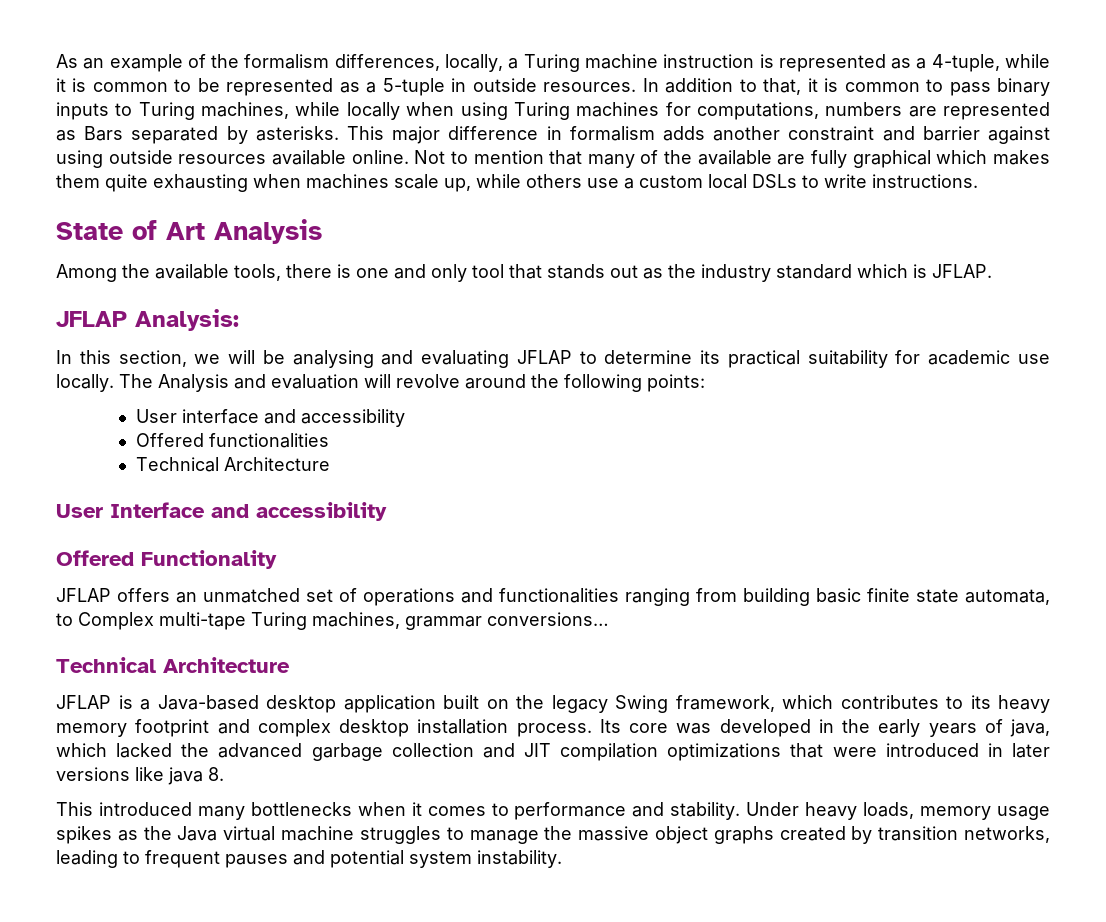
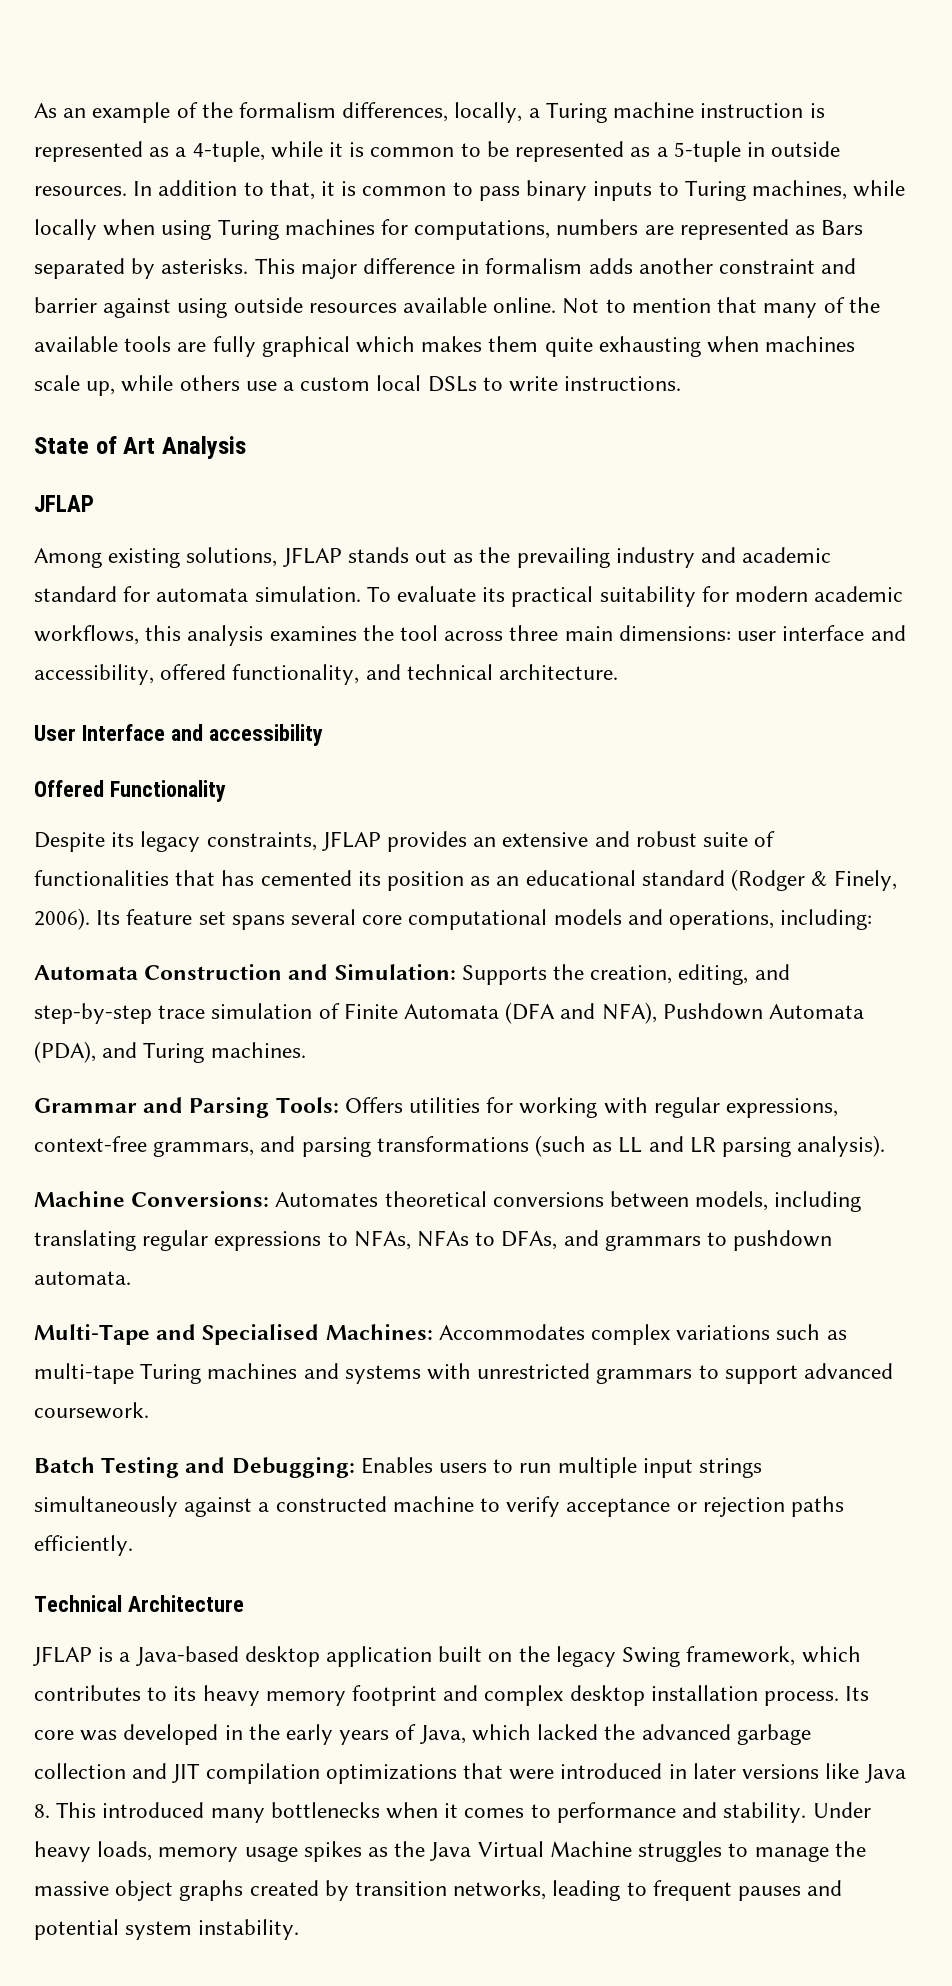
- Not to mention that many of the available are fully graphical which makes them quite exhausting when machines scale up, while others use a custom local DSLs to write instructions.
+ Not to mention that many of the available tools are fully graphical which makes them quite exhausting when machines scale up, while others use a custom local DSLs to write instructions.
  State of Art Analysis
+ JFLAP
- Among the available tools, there is one and only tool that stands out as the industry standard which is JFLAP.
- JFLAP Analysis:
- In this section, we will be analysing and evaluating JFLAP to determine its practical suitability for academic use locally. The Analysis and evaluation will revolve around the following points:
- User interface and accessibility
- Offered functionalities
- Technical Architecture
+ Among existing solutions, JFLAP stands out as the prevailing industry and academic standard for automata simulation. To evaluate its practical suitability for modern academic workflows, this analysis examines the tool across three main dimensions: user interface and accessibility, offered functionality, and technical architecture.
- JFLAP offers an unmatched set of operations and functionalities ranging from building basic finite state automata, to Complex multi-tape Turing machines, grammar conversions…
+ Despite its legacy constraints, JFLAP provides an extensive and robust suite of functionalities that has cemented its position as an educational standard (Rodger & Finely, 2006). Its feature set spans several core computational models and operations, including:
+ Automata Construction and Simulation: Supports the creation, editing, and step-by-step trace simulation of Finite Automata (DFA and NFA), Pushdown Automata (PDA), and Turing machines.
+ Grammar and Parsing Tools: Offers utilities for working with regular expressions, context-free grammars, and parsing transformations (such as LL and LR parsing analysis).
+ Machine Conversions: Automates theoretical conversions between models, including translating regular expressions to NFAs, NFAs to DFAs, and grammars to pushdown automata.
+ Multi-Tape and Specialised Machines: Accommodates complex variations such as multi-tape Turing machines and systems with unrestricted grammars to support advanced coursework.
+ Batch Testing and Debugging: Enables users to run multiple input strings simultaneously against a constructed machine to verify acceptance or rejection paths efficiently.
- Its core was developed in the early years of java, which lacked the advanced garbage collection and JIT compilation optimizations that were introduced in later versions like java 8.
- This introduced many bottlenecks when it comes to performance and stability.
+ Its core was developed in the early years of Java, which lacked the advanced garbage collection and JIT compilation optimizations that were introduced in later versions like Java 8. This introduced many bottlenecks when it comes to performance and stability.
- Under heavy loads, memory usage spikes as the Java virtual machine struggles to manage the massive object graphs created by transition networks, leading to frequent pauses and potential system instability.
+ Under heavy loads, memory usage spikes as the Java Virtual Machine struggles to manage the massive object graphs created by transition networks, leading to frequent pauses and potential system instability.

